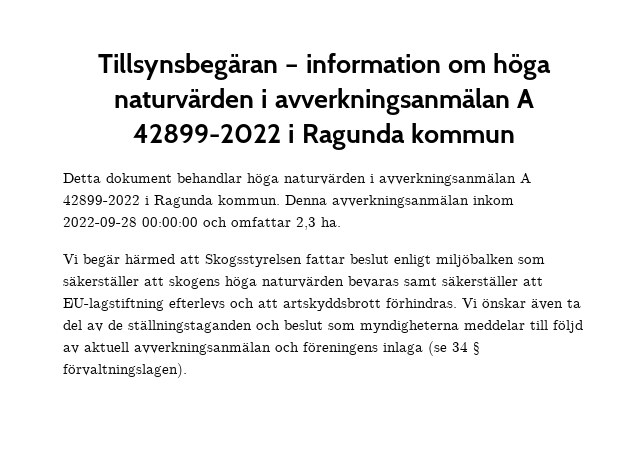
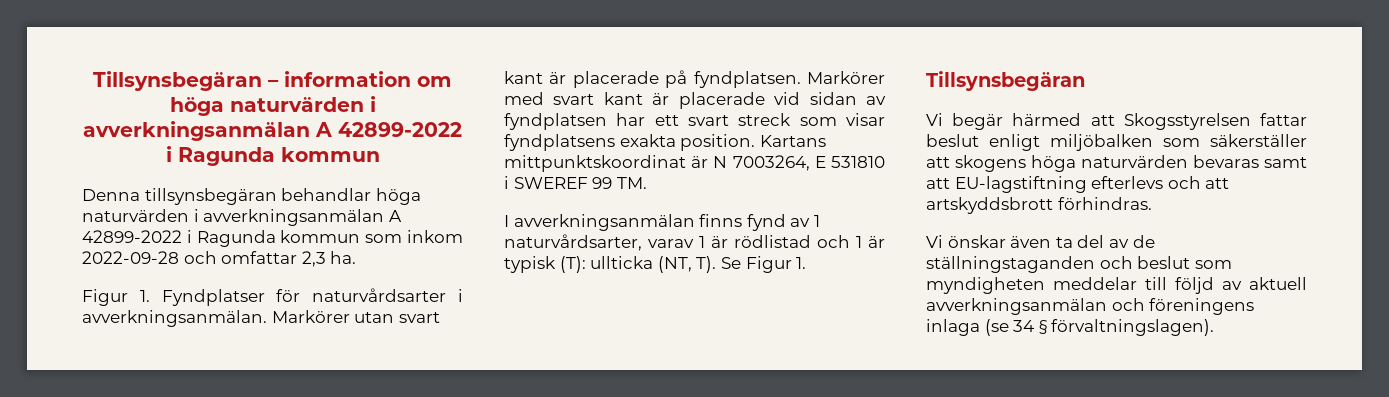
- Detta dokument behandlar höga naturvärden i avverkningsanmälan A 42899-2022 i Ragunda kommun. Denna avverkningsanmälan inkom 2022-09-28 00:00:00 och omfattar 2,3 ha.
+ Denna tillsynsbegäran behandlar höga naturvärden i avverkningsanmälan A 42899-2022 i Ragunda kommun som inkom 2022-09-28 och omfattar 2,3 ha.
+ Figur 1. Fyndplatser för naturvårdsarter i avverkningsanmälan. Markörer utan svart kant är placerade på fyndplatsen. Markörer med svart kant är placerade vid sidan av fyndplatsen har ett svart streck som visar fyndplatsens exakta position. Kartans mittpunktskoordinat är N 7003264, E 531810 i SWEREF 99 TM.
+ I avverkningsanmälan finns fynd av 1 naturvårdsarter, varav 1 är rödlistad och 1 är typisk (T): ullticka (NT, T). Se Figur 1.
+ Tillsynsbegäran
- Vi begär härmed att Skogsstyrelsen fattar beslut enligt miljöbalken som säkerställer att skogens höga naturvärden bevaras samt säkerställer att EU-lagstiftning efterlevs och att artskyddsbrott förhindras. Vi önskar även ta del av de ställningstaganden och beslut som myndigheterna meddelar till följd av aktuell avverkningsanmälan och föreningens inlaga (se 34 § förvaltningslagen).
+ Vi begär härmed att Skogsstyrelsen fattar beslut enligt miljöbalken som säkerställer att skogens höga naturvärden bevaras samt att EU-lagstiftning efterlevs och att artskyddsbrott förhindras.
+ Vi önskar även ta del av de ställningstaganden och beslut som myndigheten meddelar till följd av aktuell avverkningsanmälan och föreningens inlaga (se 34 § förvaltningslagen).

